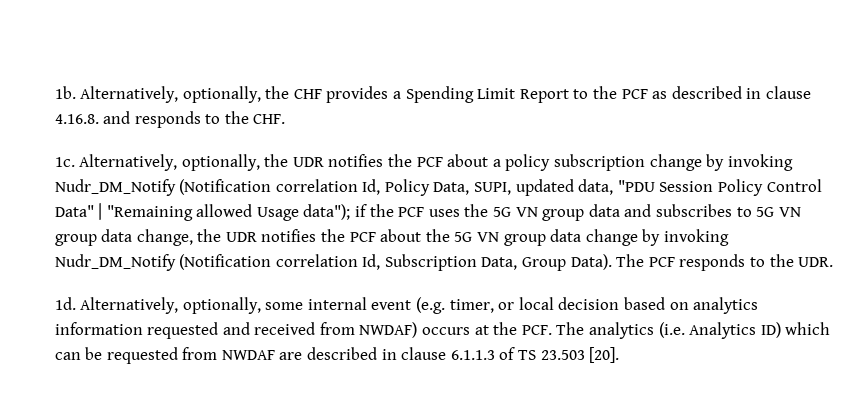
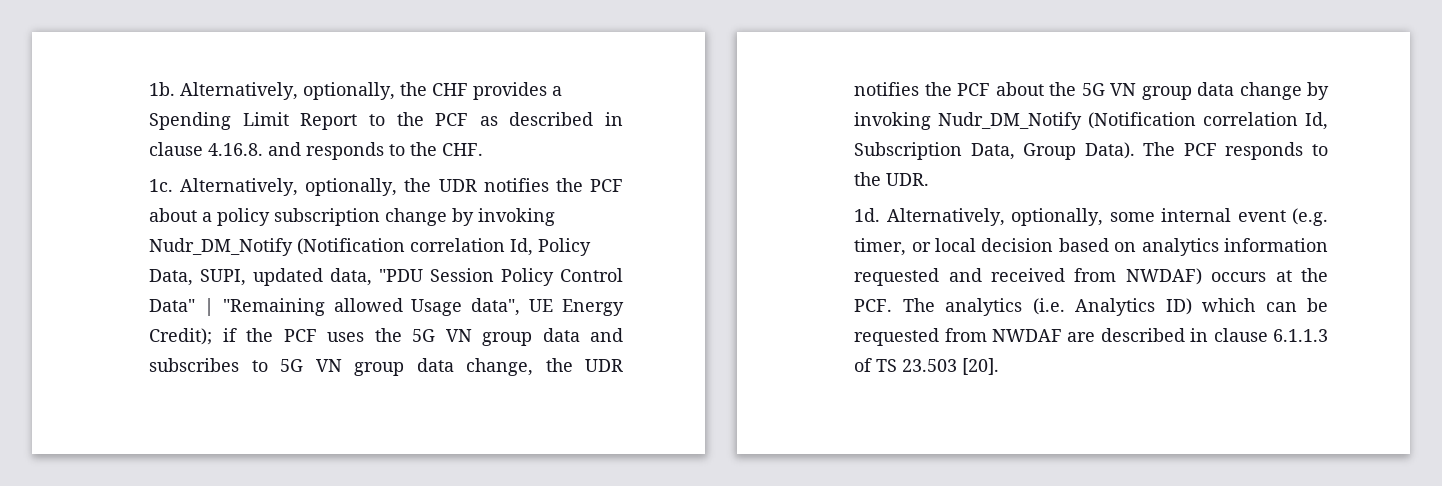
- Alternatively, optionally, the UDR notifies the PCF about a policy subscription change by invoking Nudr_DM_Notify (Notification correlation Id, Policy Data, SUPI, updated data, "PDU Session Policy Control Data" | "Remaining allowed Usage data");
+ Alternatively, optionally, the UDR notifies the PCF about a policy subscription change by invoking Nudr_DM_Notify (Notification correlation Id, Policy Data, SUPI, updated data, "PDU Session Policy Control Data" | "Remaining allowed Usage data", UE Energy Credit);

